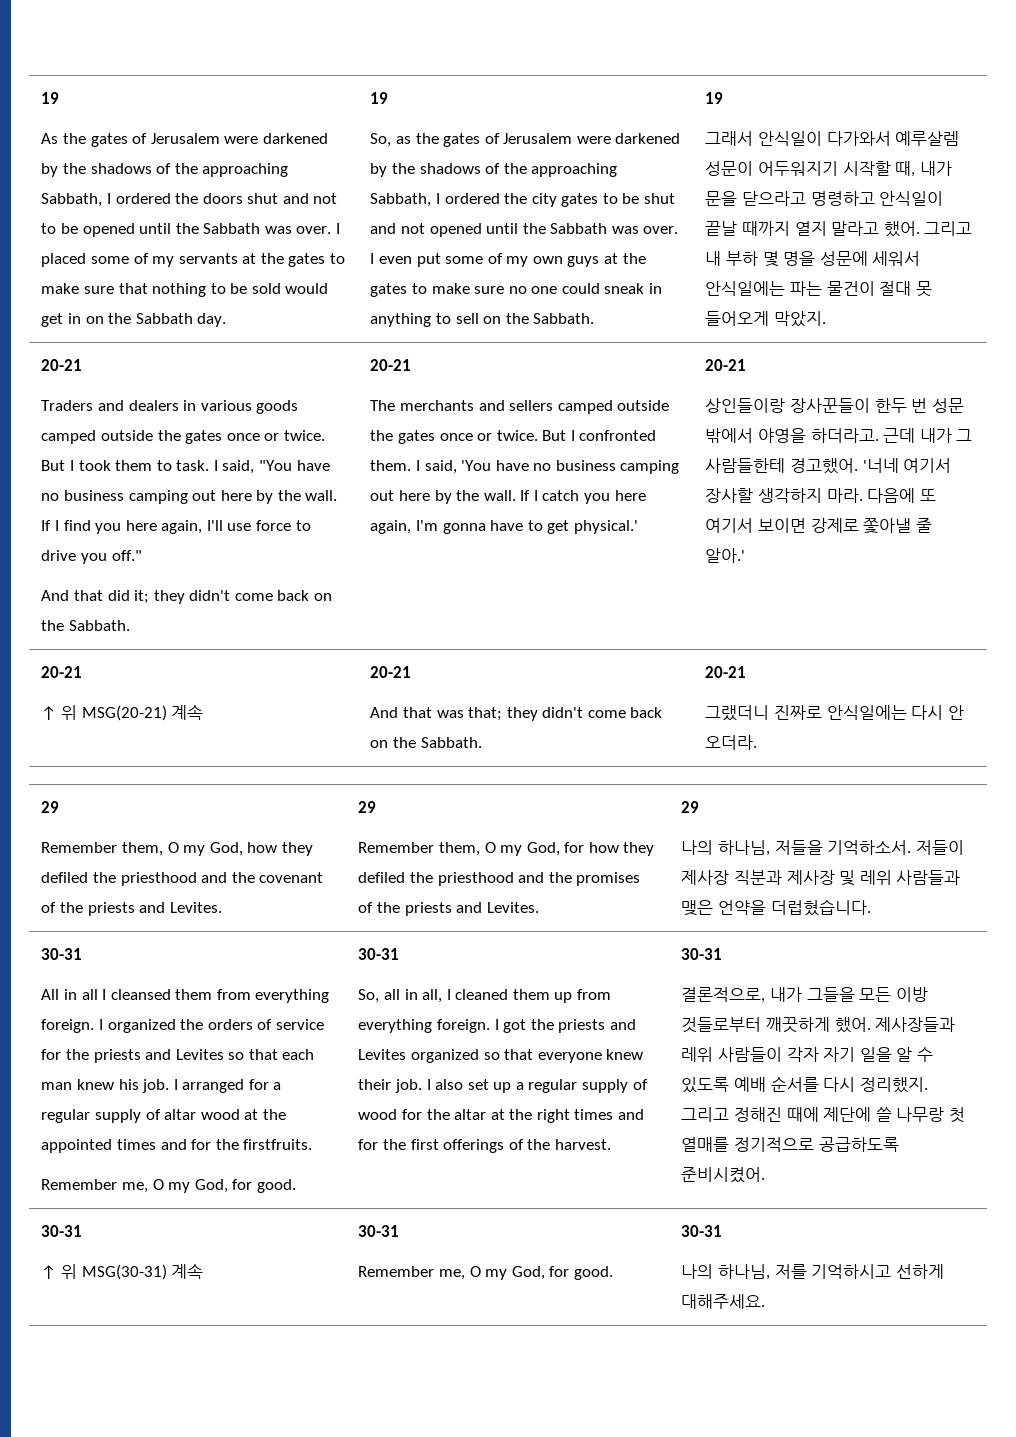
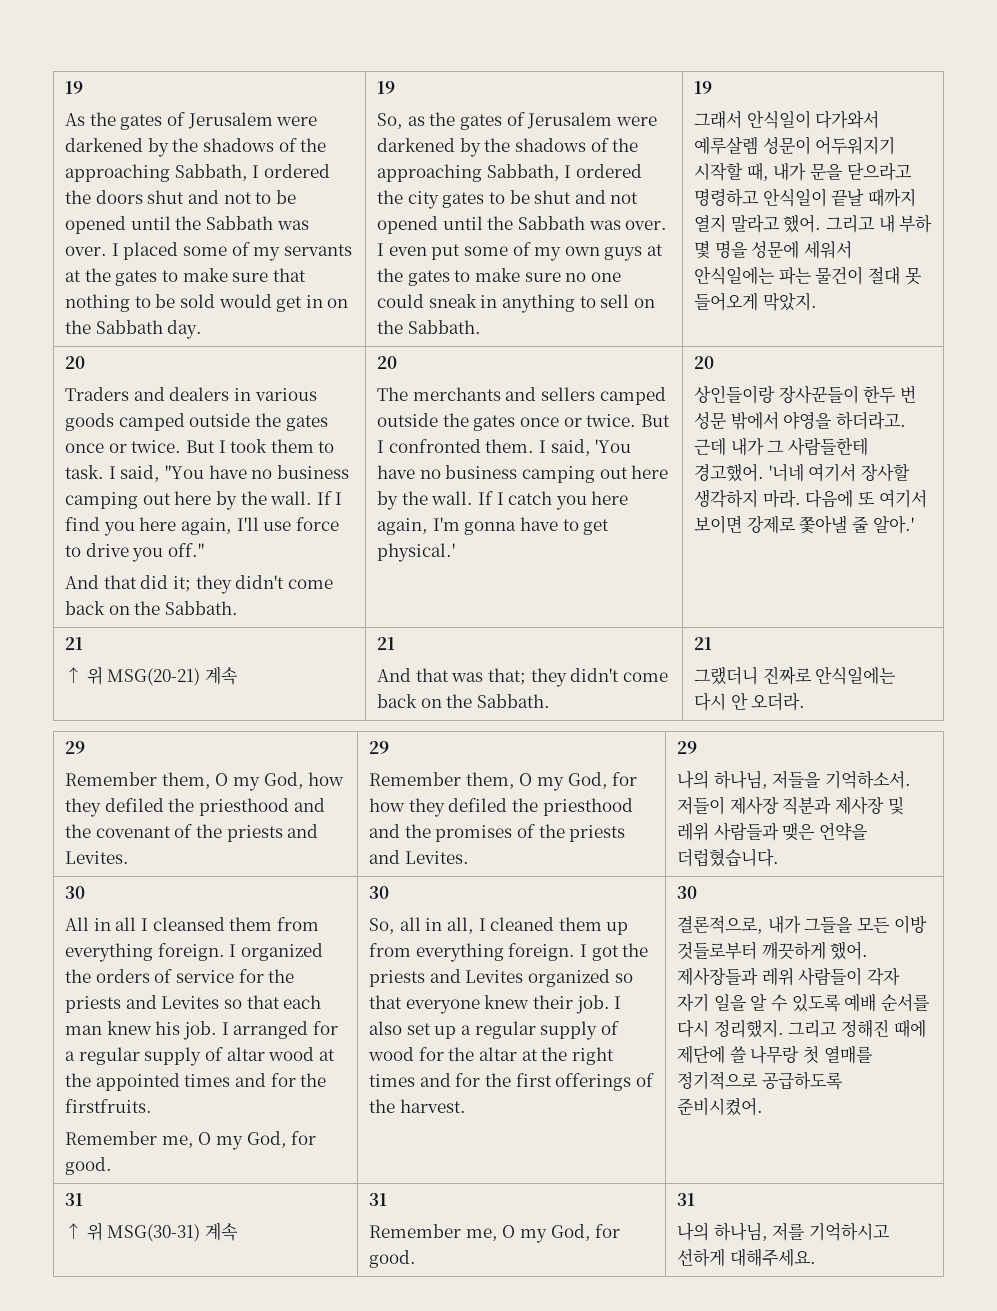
  그리고 내 부하 몇 명을 성문에 세워서 안식일에는 파는 물건이 절대 못 들어오게 막았지.
- 20-21
+ 20
- And that did it; they didn't come back on the Sabbath. | 20-21
+ And that did it; they didn't come back on the Sabbath. | 20
- If I catch you here again, I'm gonna have to get physical.' | 20-21
+ If I catch you here again, I'm gonna have to get physical.' | 20
  다음에 또 여기서 보이면 강제로 쫓아낼 줄 알아.'
- 20-21
- ↑ 위 MSG(20-21) 계속 | 20-21
- And that was that; they didn't come back on the Sabbath. | 20-21
+ 21
+ ↑ 위 MSG(20-21) 계속 | 21
+ And that was that; they didn't come back on the Sabbath. | 21
  저들이 제사장 직분과 제사장 및 레위 사람들과 맺은 언약을 더럽혔습니다.
- 30-31
+ 30
  I arranged for a regular supply of altar wood at the appointed times and for the firstfruits.
- Remember me, O my God, for good. | 30-31
+ Remember me, O my God, for good. | 30
- I also set up a regular supply of wood for the altar at the right times and for the first offerings of the harvest. | 30-31
+ I also set up a regular supply of wood for the altar at the right times and for the first offerings of the harvest. | 30
  그리고 정해진 때에 제단에 쓸 나무랑 첫 열매를 정기적으로 공급하도록 준비시켰어.
- 30-31
- ↑ 위 MSG(30-31) 계속 | 30-31
- Remember me, O my God, for good. | 30-31
+ 31
+ ↑ 위 MSG(30-31) 계속 | 31
+ Remember me, O my God, for good. | 31

